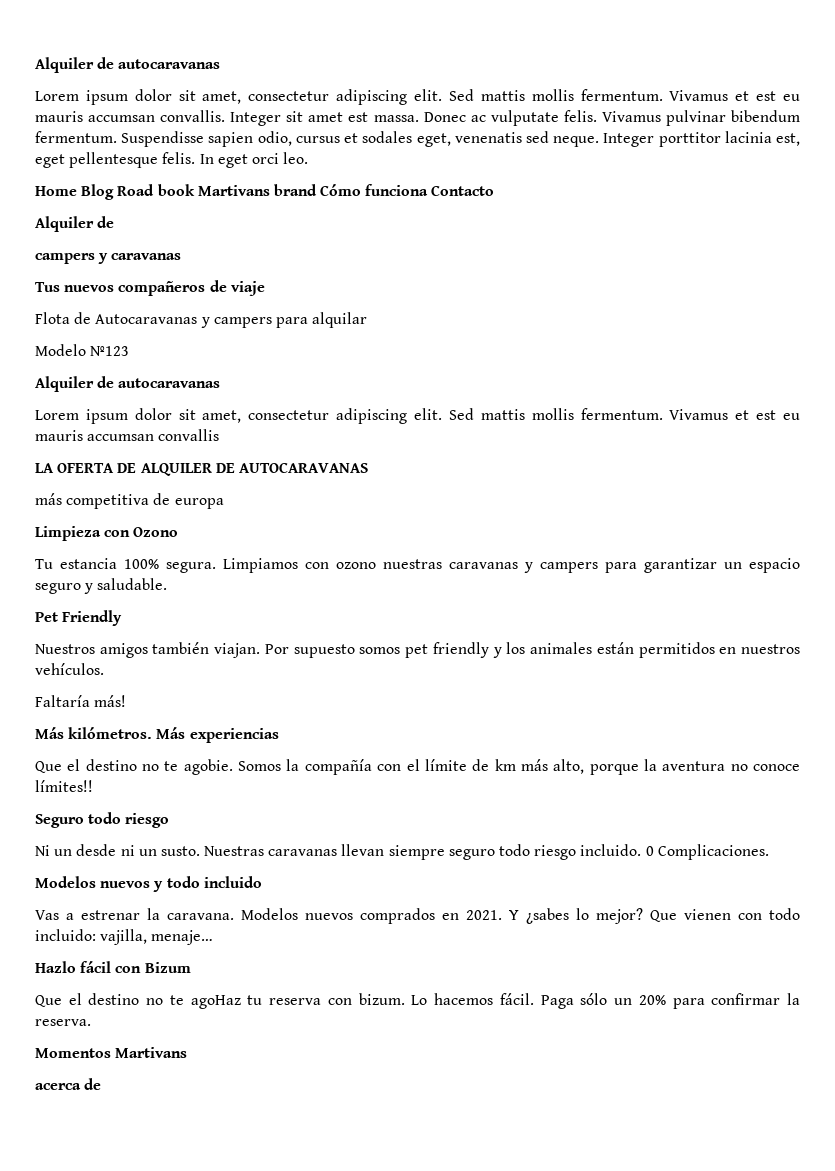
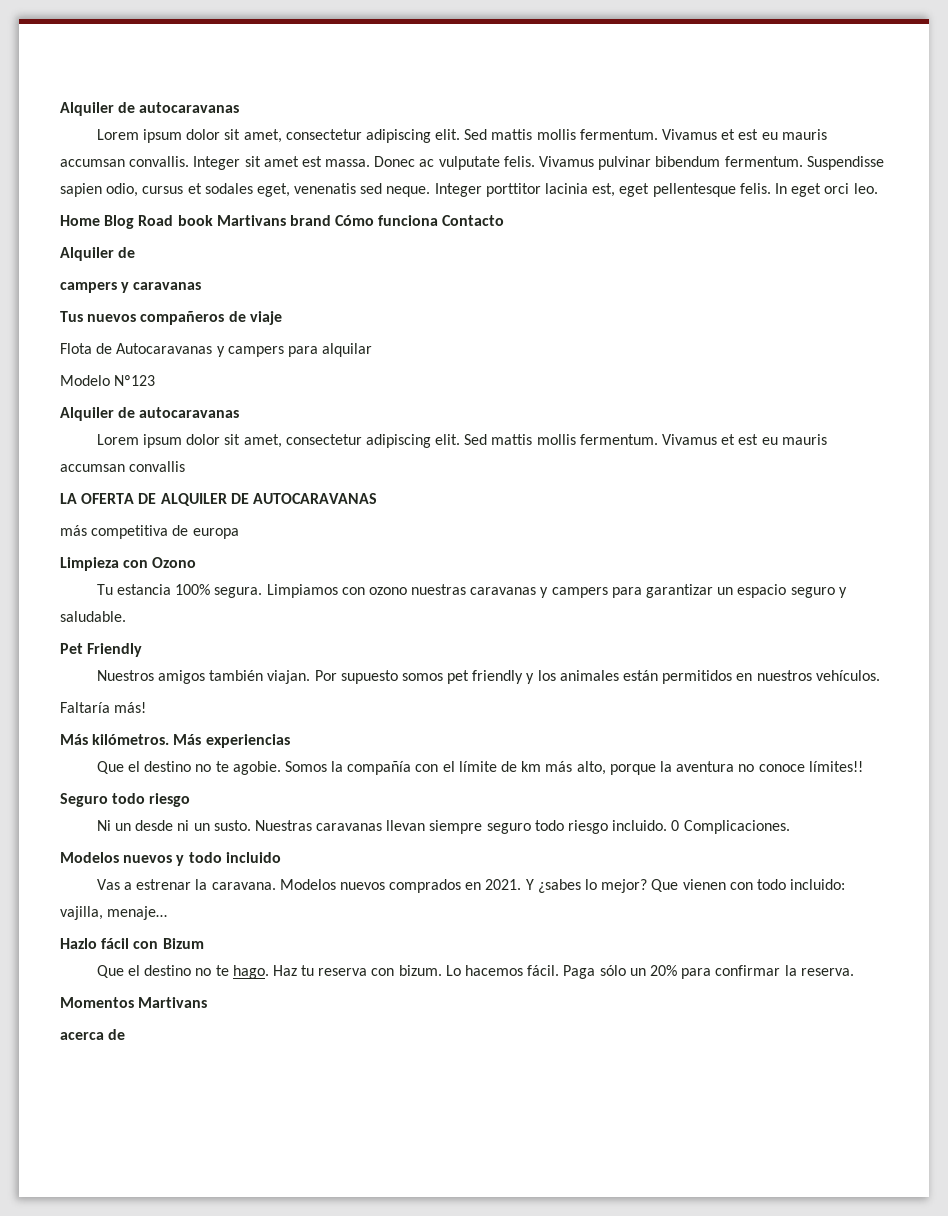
- Que el destino no te agoHaz tu reserva con bizum.
+ Que el destino no te hago. Haz tu reserva con bizum.

